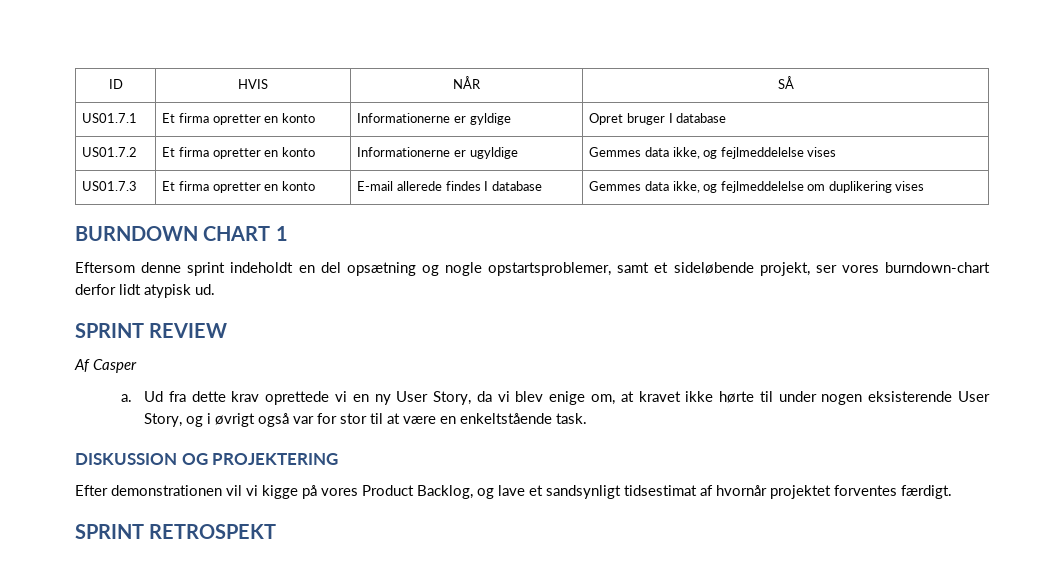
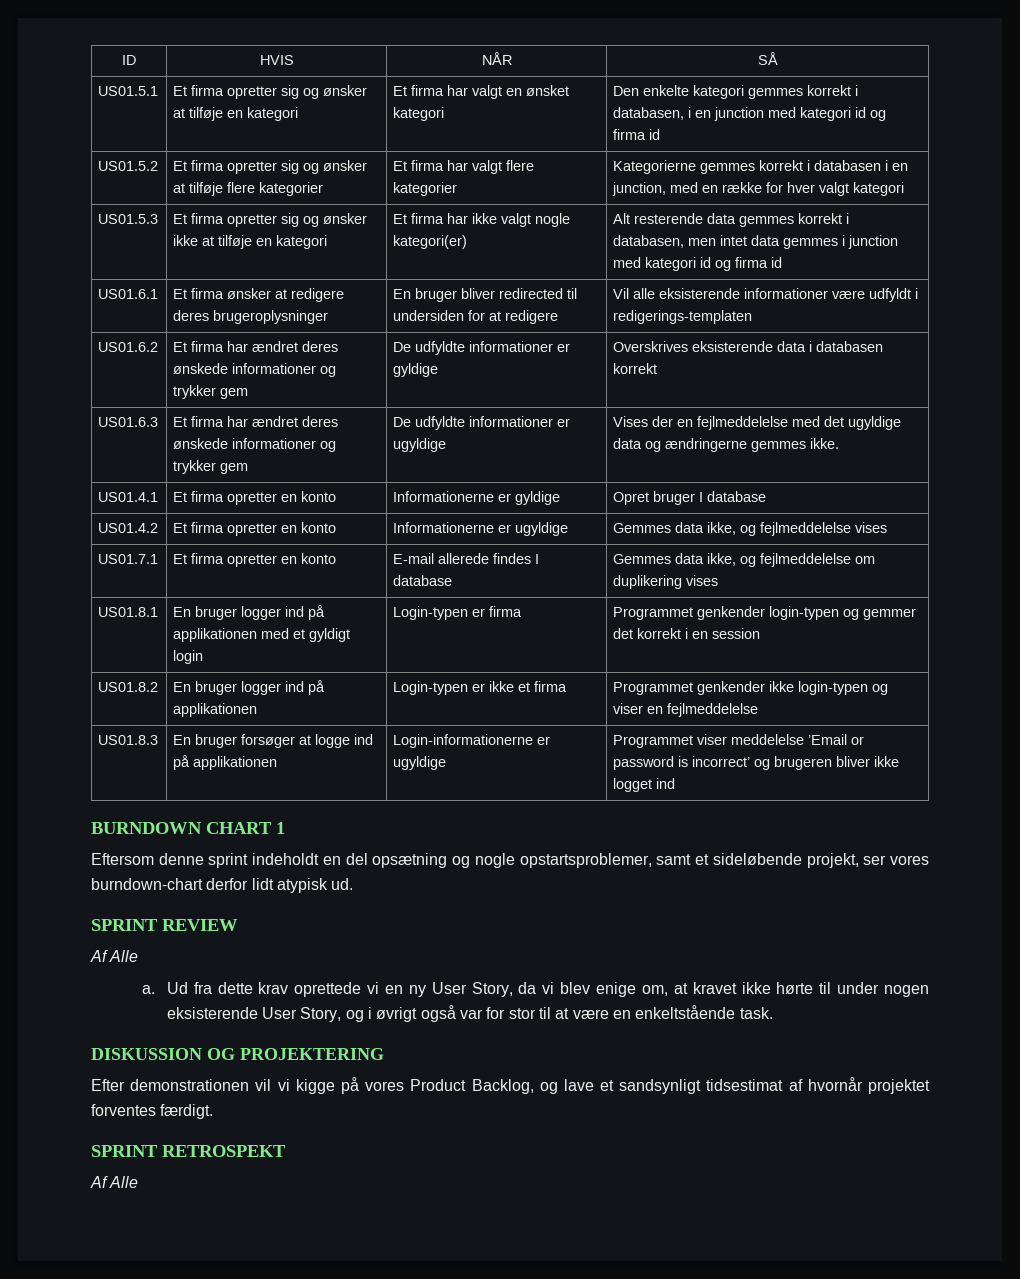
- US01.7.1 | Et firma opretter en konto | Informationerne er gyldige | Opret bruger I database
+ US01.5.1 | Et firma opretter sig og ønsker at tilføje en kategori | Et firma har valgt en ønsket kategori | Den enkelte kategori gemmes korrekt i databasen, i en junction med kategori id og firma id
+ US01.5.2 | Et firma opretter sig og ønsker at tilføje flere kategorier | Et firma har valgt flere kategorier | Kategorierne gemmes korrekt i databasen i en junction, med en række for hver valgt kategori
+ US01.5.3 | Et firma opretter sig og ønsker ikke at tilføje en kategori | Et firma har ikke valgt nogle kategori(er) | Alt resterende data gemmes korrekt i databasen, men intet data gemmes i junction med kategori id og firma id
+ US01.6.1 | Et firma ønsker at redigere deres brugeroplysninger | En bruger bliver redirected til undersiden for at redigere | Vil alle eksisterende informationer være udfyldt i redigerings-templaten
+ US01.6.2 | Et firma har ændret deres ønskede informationer og trykker gem | De udfyldte informationer er gyldige | Overskrives eksisterende data i databasen korrekt
+ US01.6.3 | Et firma har ændret deres ønskede informationer og trykker gem | De udfyldte informationer er ugyldige | Vises der en fejlmeddelelse med det ugyldige data og ændringerne gemmes ikke.
+ US01.4.1 | Et firma opretter en konto | Informationerne er gyldige | Opret bruger I database
- US01.7.2 | Et firma opretter en konto | Informationerne er ugyldige | Gemmes data ikke, og fejlmeddelelse vises
+ US01.4.2 | Et firma opretter en konto | Informationerne er ugyldige | Gemmes data ikke, og fejlmeddelelse vises
- US01.7.3 | Et firma opretter en konto | E-mail allerede findes I database | Gemmes data ikke, og fejlmeddelelse om duplikering vises
+ US01.7.1 | Et firma opretter en konto | E-mail allerede findes I database | Gemmes data ikke, og fejlmeddelelse om duplikering vises
+ US01.8.1 | En bruger logger ind på applikationen med et gyldigt login | Login-typen er firma | Programmet genkender login-typen og gemmer det korrekt i en session
+ US01.8.2 | En bruger logger ind på applikationen | Login-typen er ikke et firma | Programmet genkender ikke login-typen og viser en fejlmeddelelse
+ US01.8.3 | En bruger forsøger at logge ind på applikationen | Login-informationerne er ugyldige | Programmet viser meddelelse ’Email or password is incorrect’ og brugeren bliver ikke logget ind
  SPRINT REVIEW
- Af Casper
+ Af Alle
  SPRINT RETROSPEKT
+ Af Alle

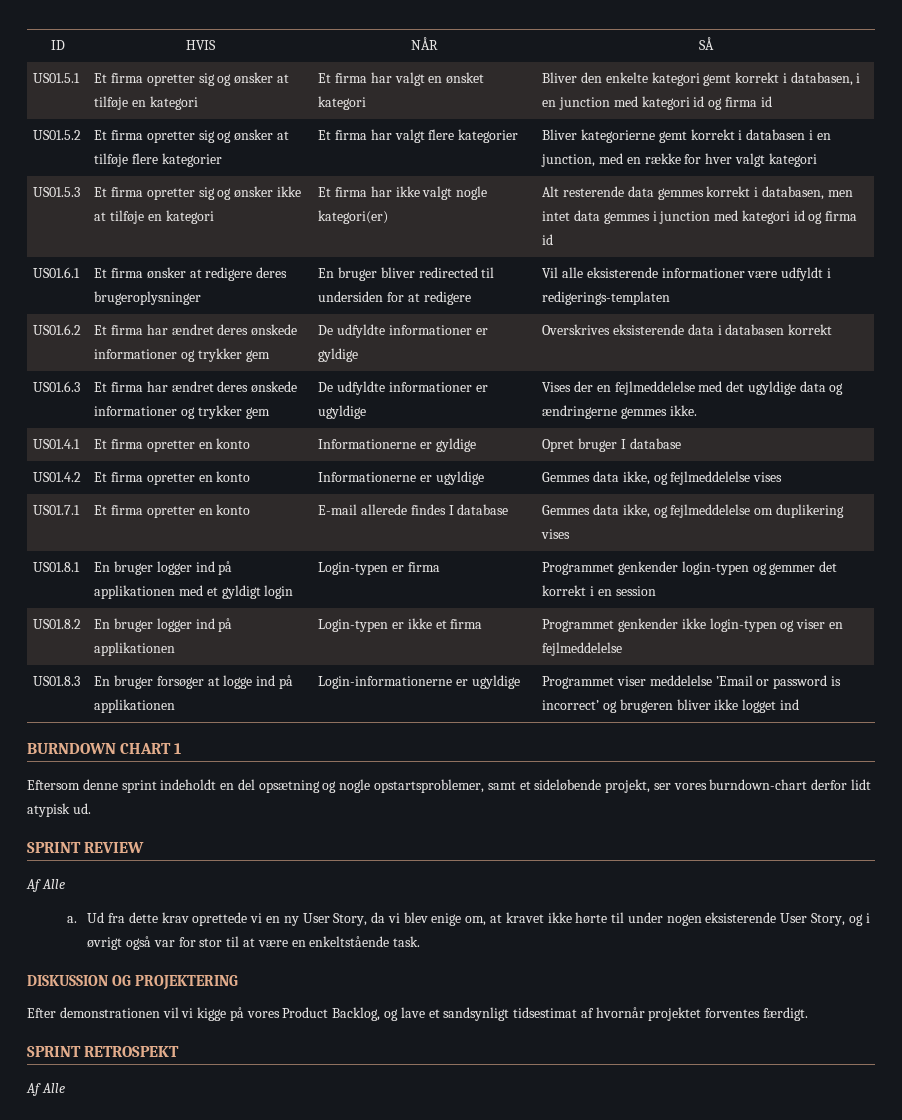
- US01.5.1 | Et firma opretter sig og ønsker at tilføje en kategori | Et firma har valgt en ønsket kategori | Den enkelte kategori gemmes korrekt i databasen, i en junction med kategori id og firma id
+ US01.5.1 | Et firma opretter sig og ønsker at tilføje en kategori | Et firma har valgt en ønsket kategori | Bliver den enkelte kategori gemt korrekt i databasen, i en junction med kategori id og firma id
- US01.5.2 | Et firma opretter sig og ønsker at tilføje flere kategorier | Et firma har valgt flere kategorier | Kategorierne gemmes korrekt i databasen i en junction, med en række for hver valgt kategori
+ US01.5.2 | Et firma opretter sig og ønsker at tilføje flere kategorier | Et firma har valgt flere kategorier | Bliver kategorierne gemt korrekt i databasen i en junction, med en række for hver valgt kategori

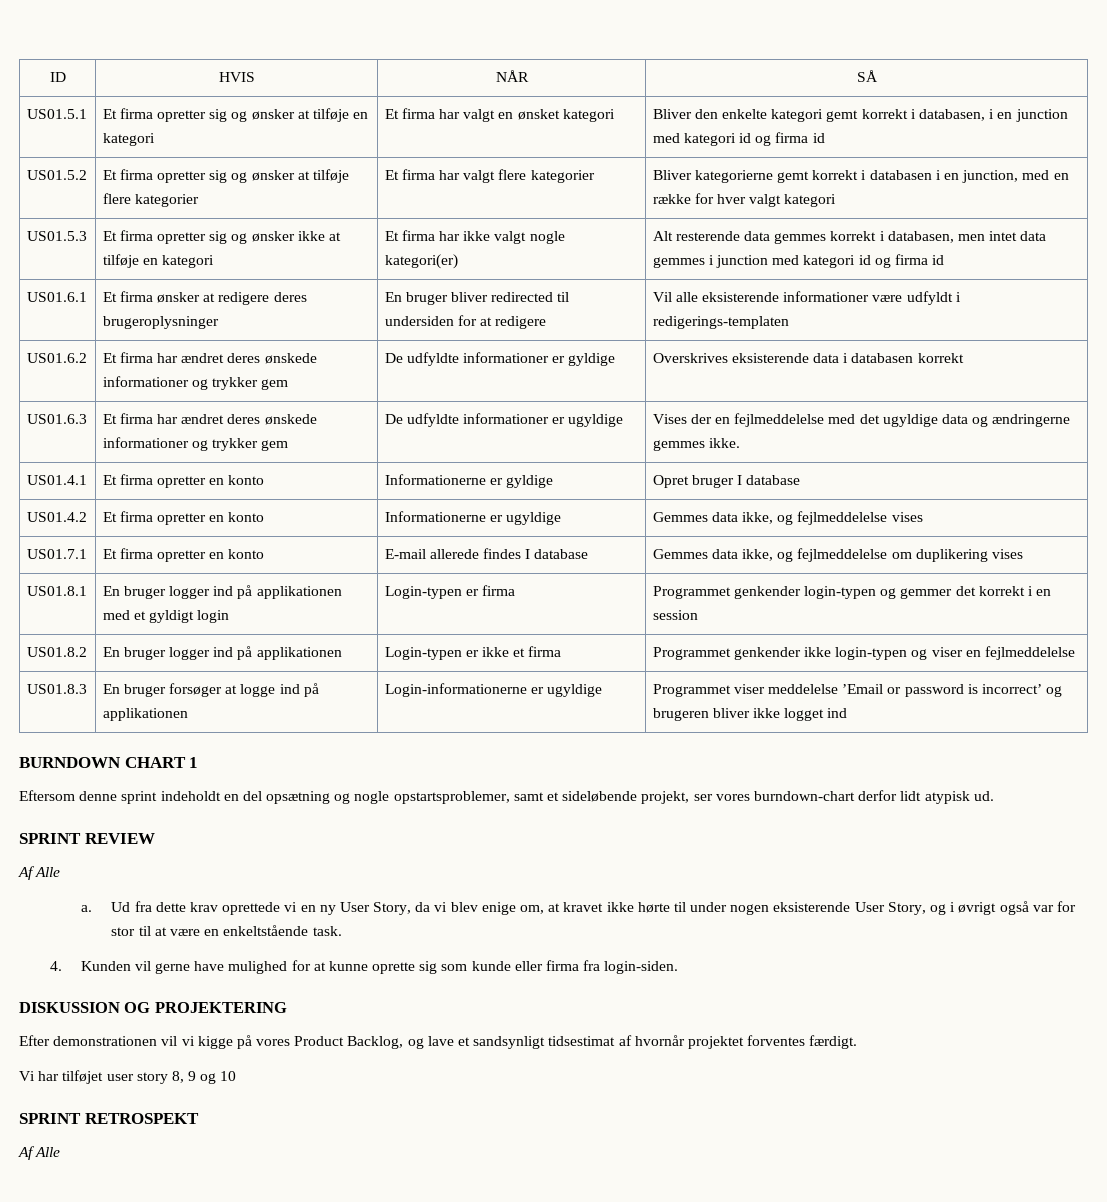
+ 4. Kunden vil gerne have mulighed for at kunne oprette sig som kunde eller firma fra login-siden.
+ Vi har tilføjet user story 8, 9 og 10

